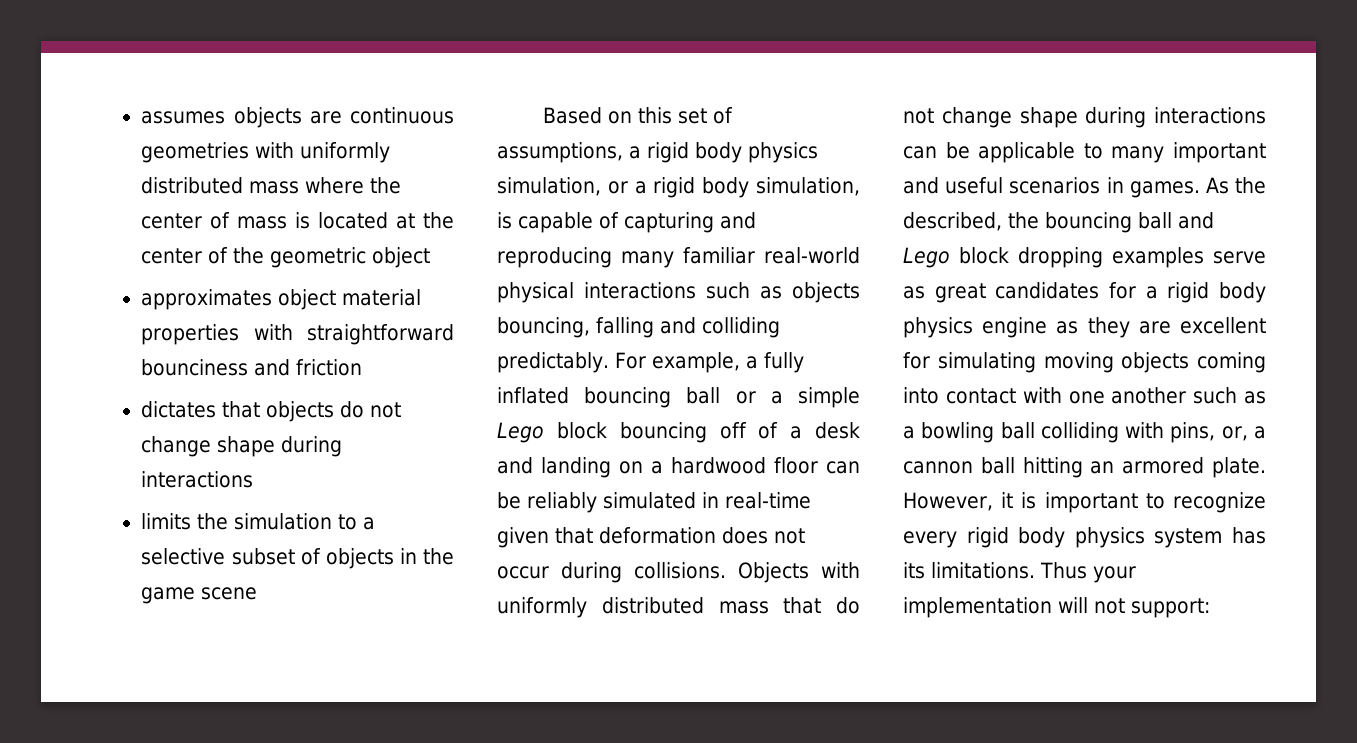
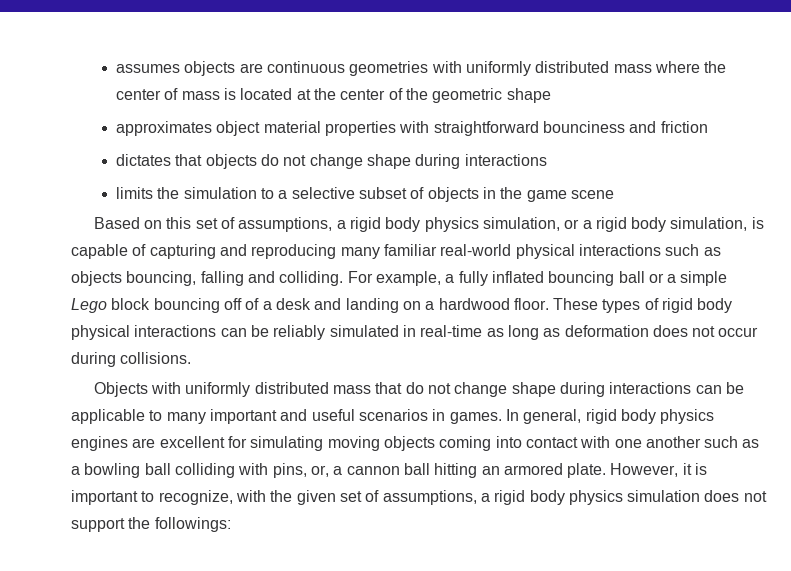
- assumes objects are continuous geometries with uniformly distributed mass where the center of mass is located at the center of the geometric object
+ assumes objects are continuous geometries with uniformly distributed mass where the center of mass is located at the center of the geometric shape
- Based on this set of assumptions, a rigid body physics simulation, or a rigid body simulation, is capable of capturing and reproducing many familiar real-world physical interactions such as objects bouncing, falling and colliding predictably.
+ Based on this set of assumptions, a rigid body physics simulation, or a rigid body simulation, is capable of capturing and reproducing many familiar real-world physical interactions such as objects bouncing, falling and colliding.
- For example, a fully inflated bouncing ball or a simple Lego block bouncing off of a desk and landing on a hardwood floor can be reliably simulated in real-time given that deformation does not occur during collisions. Objects with uniformly distributed mass that do not change shape during interactions can be applicable to many important and useful scenarios in games.
+ For example, a fully inflated bouncing ball or a simple Lego block bouncing off of a desk and landing on a hardwood floor. These types of rigid body physical interactions can be reliably simulated in real-time as long as deformation does not occur during collisions.
+ Objects with uniformly distributed mass that do not change shape during interactions can be applicable to many important and useful scenarios in games.
- As the described, the bouncing ball and Lego block dropping examples serve as great candidates for a rigid body physics engine as they are excellent for simulating moving objects coming into contact with one another such as a bowling ball colliding with pins, or, a cannon ball hitting an armored plate.
+ In general, rigid body physics engines are excellent for simulating moving objects coming into contact with one another such as a bowling ball colliding with pins, or, a cannon ball hitting an armored plate.
- However, it is important to recognize every rigid body physics system has its limitations. Thus your implementation will not support:
+ However, it is important to recognize, with the given set of assumptions, a rigid body physics simulation does not support the followings:

